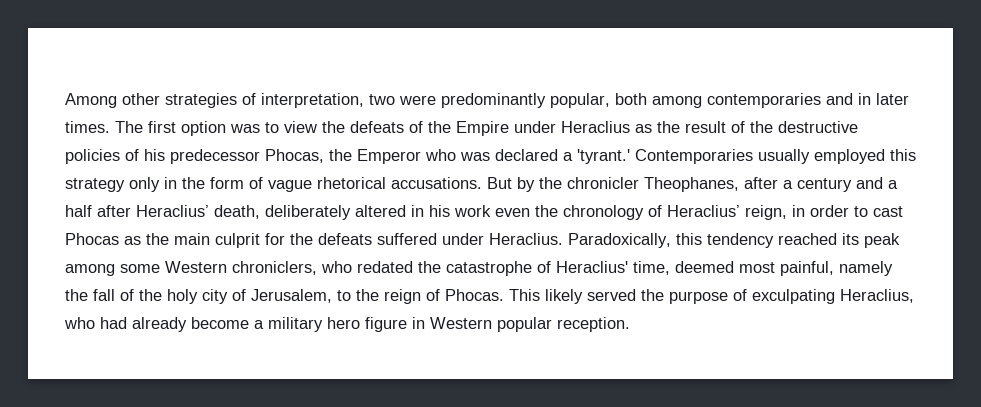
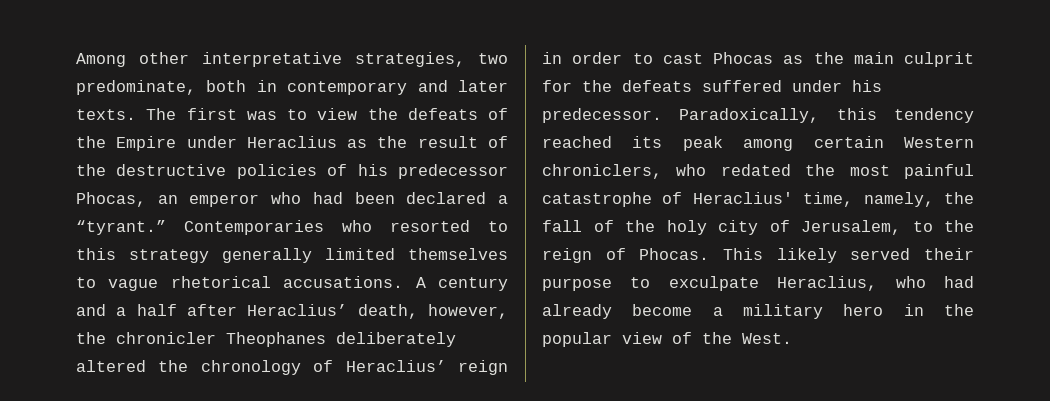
- Among other strategies of interpretation, two were predominantly popular, both among contemporaries and in later times.
+ Among other interpretative strategies, two predominate, both in contemporary and later texts.
- The first option was to view the defeats of the Empire under Heraclius as the result of the destructive policies of his predecessor Phocas, the Emperor who was declared a 'tyrant.' Contemporaries usually employed this strategy only in the form of vague rhetorical accusations. But by the chronicler Theophanes, after a century and a half after Heraclius’ death, deliberately altered in his work even the chronology of Heraclius’ reign, in order to cast Phocas as the main culprit for the defeats suffered under Heraclius.
+ The first was to view the defeats of the Empire under Heraclius as the result of the destructive policies of his predecessor Phocas, an emperor who had been declared a “tyrant.” Contemporaries who resorted to this strategy generally limited themselves to vague rhetorical accusations. A century and a half after Heraclius’ death, however, the chronicler Theophanes deliberately altered the chronology of Heraclius’ reign in order to cast Phocas as the main culprit for the defeats suffered under his predecessor.
- Paradoxically, this tendency reached its peak among some Western chroniclers, who redated the catastrophe of Heraclius' time, deemed most painful, namely the fall of the holy city of Jerusalem, to the reign of Phocas.
+ Paradoxically, this tendency reached its peak among certain Western chroniclers, who redated the most painful catastrophe of Heraclius' time, namely, the fall of the holy city of Jerusalem, to the reign of Phocas.
- This likely served the purpose of exculpating Heraclius, who had already become a military hero figure in Western popular reception.
+ This likely served their purpose to exculpate Heraclius, who had already become a military hero in the popular view of the West.

